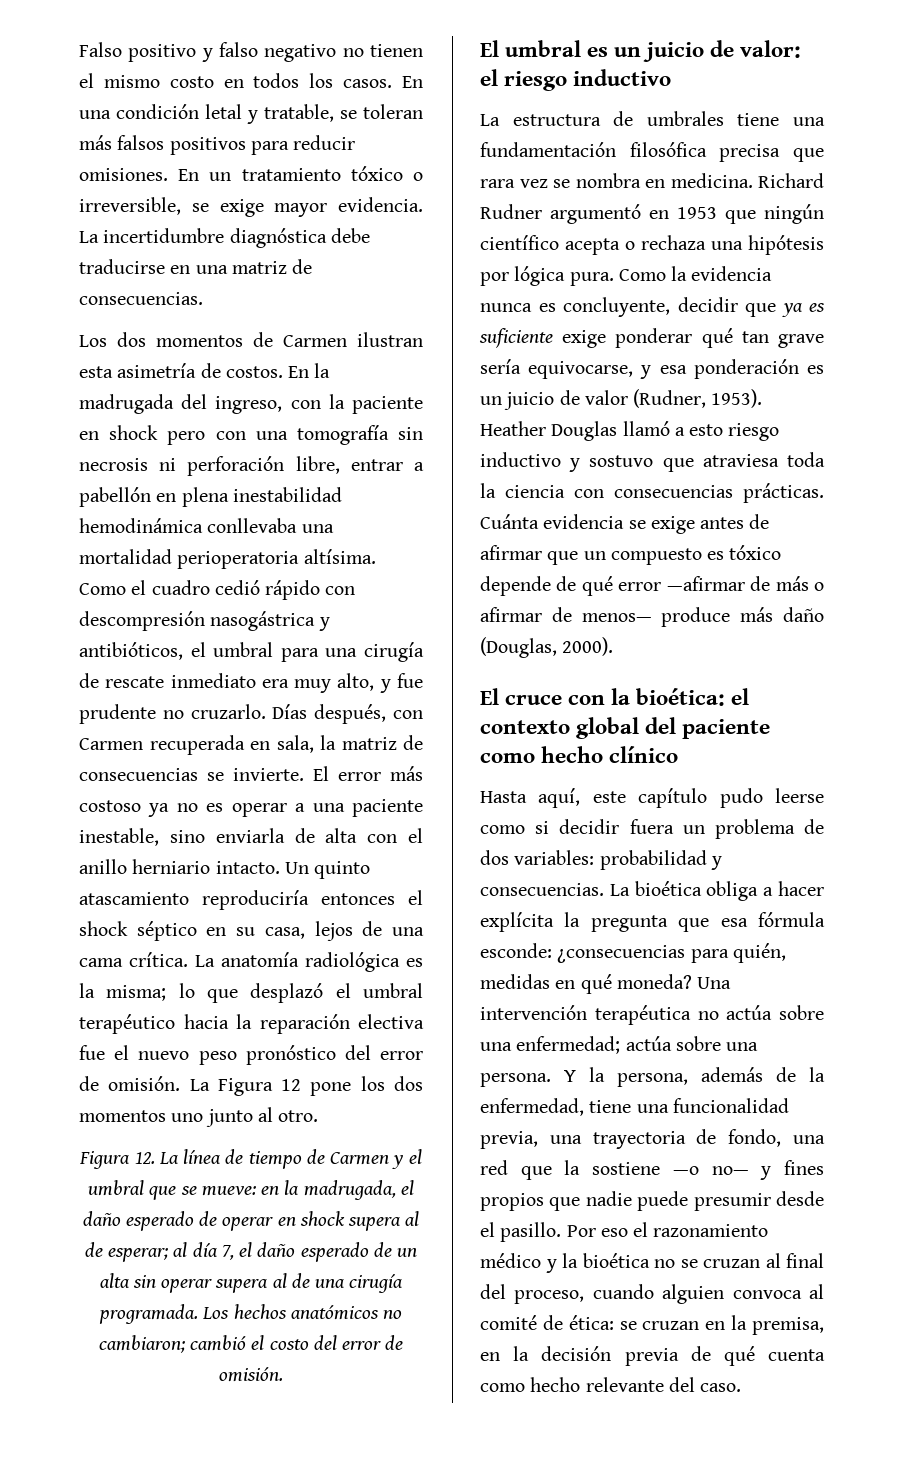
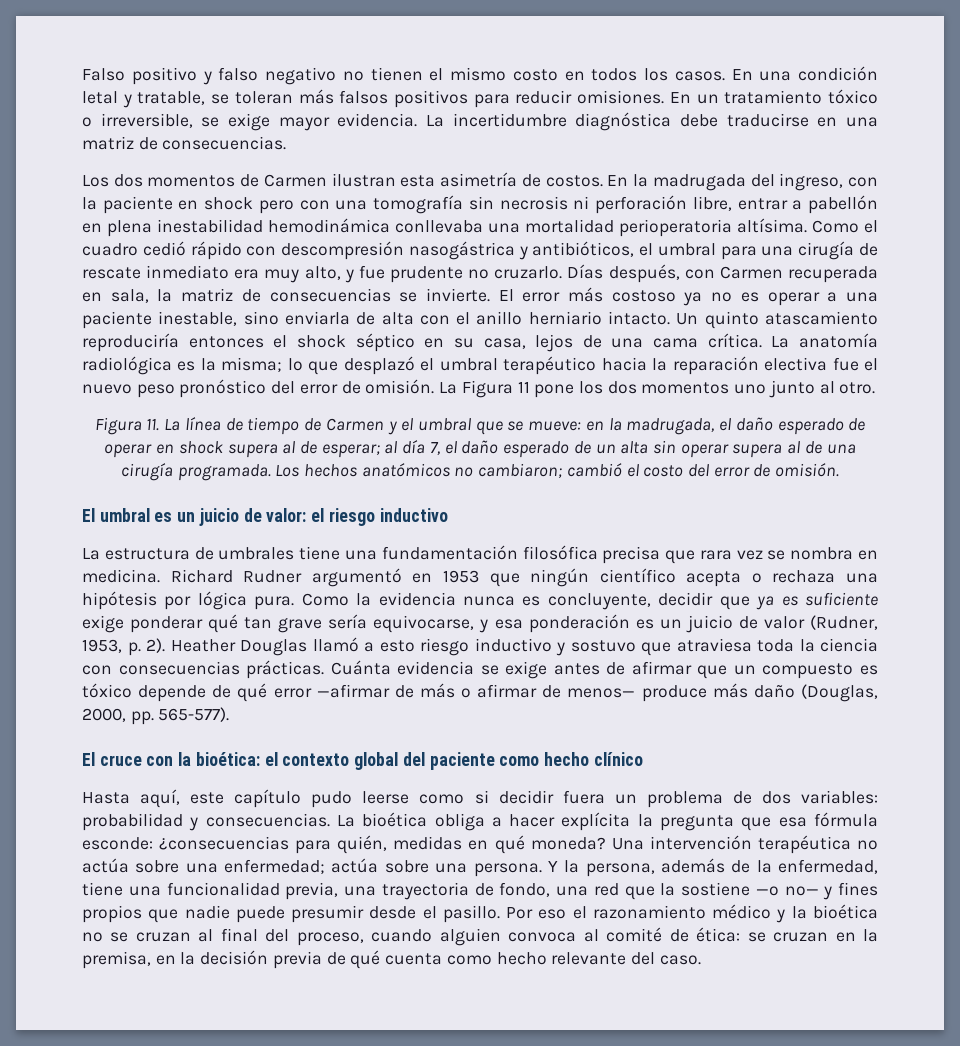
- La Figura 12 pone los dos momentos uno junto al otro.
+ La Figura 11 pone los dos momentos uno junto al otro.
- Figura 12. La línea de tiempo de Carmen y el umbral que se mueve: en la madrugada, el daño esperado de operar en shock supera al de esperar; al día 7, el daño esperado de un alta sin operar supera al de una cirugía programada.
+ Figura 11. La línea de tiempo de Carmen y el umbral que se mueve: en la madrugada, el daño esperado de operar en shock supera al de esperar; al día 7, el daño esperado de un alta sin operar supera al de una cirugía programada.
- Como la evidencia nunca es concluyente, decidir que ya es suficiente exige ponderar qué tan grave sería equivocarse, y esa ponderación es un juicio de valor (Rudner, 1953).
+ Como la evidencia nunca es concluyente, decidir que ya es suficiente exige ponderar qué tan grave sería equivocarse, y esa ponderación es un juicio de valor (Rudner, 1953, p. 2).
- Cuánta evidencia se exige antes de afirmar que un compuesto es tóxico depende de qué error —afirmar de más o afirmar de menos— produce más daño (Douglas, 2000).
+ Cuánta evidencia se exige antes de afirmar que un compuesto es tóxico depende de qué error —afirmar de más o afirmar de menos— produce más daño (Douglas, 2000, pp. 565-577).

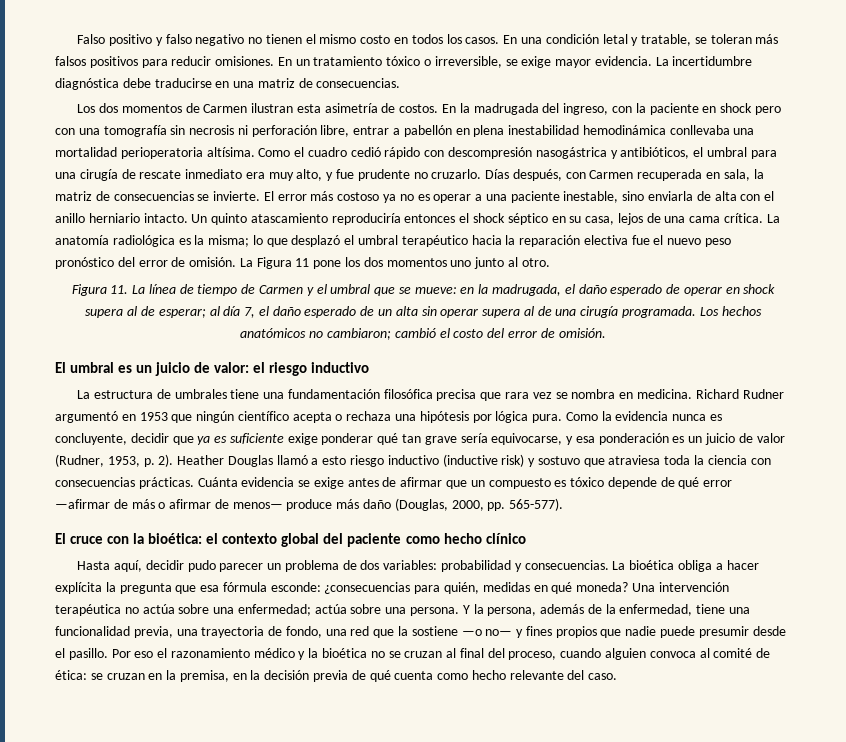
- Heather Douglas llamó a esto riesgo inductivo y sostuvo que atraviesa toda la ciencia con consecuencias prácticas.
+ Heather Douglas llamó a esto riesgo inductivo (inductive risk) y sostuvo que atraviesa toda la ciencia con consecuencias prácticas.
- Hasta aquí, este capítulo pudo leerse como si decidir fuera un problema de dos variables: probabilidad y consecuencias.
+ Hasta aquí, decidir pudo parecer un problema de dos variables: probabilidad y consecuencias.

